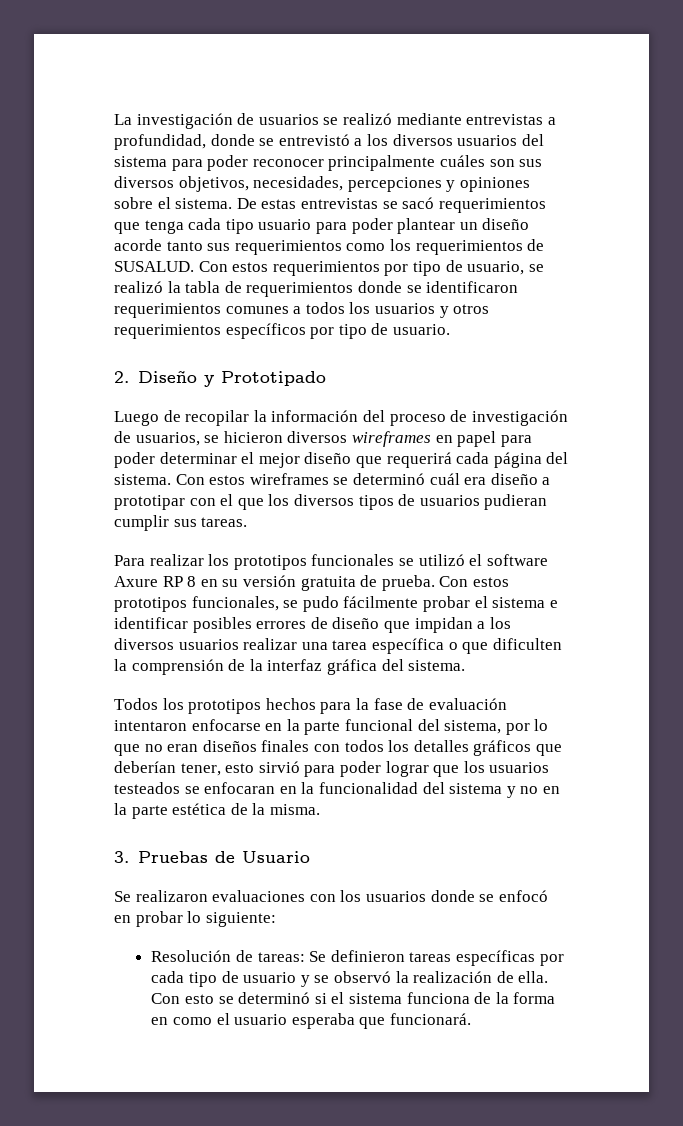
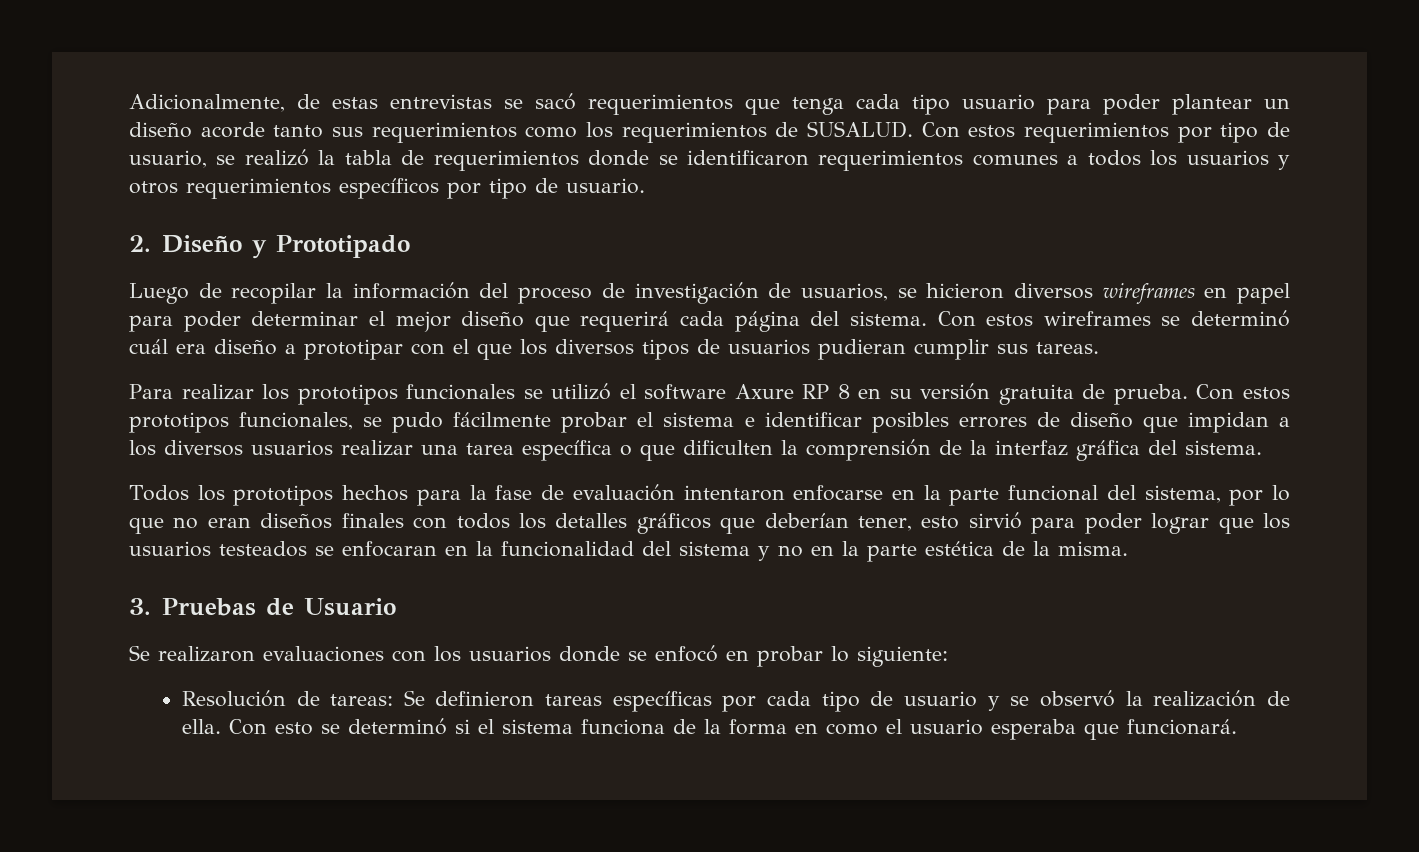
- La investigación de usuarios se realizó mediante entrevistas a profundidad, donde se entrevistó a los diversos usuarios del sistema para poder reconocer principalmente cuáles son sus diversos objetivos, necesidades, percepciones y opiniones sobre el sistema. De estas entrevistas se sacó requerimientos que tenga cada tipo usuario para poder plantear un diseño acorde tanto sus requerimientos como los requerimientos de SUSALUD.
+ Adicionalmente, de estas entrevistas se sacó requerimientos que tenga cada tipo usuario para poder plantear un diseño acorde tanto sus requerimientos como los requerimientos de SUSALUD.

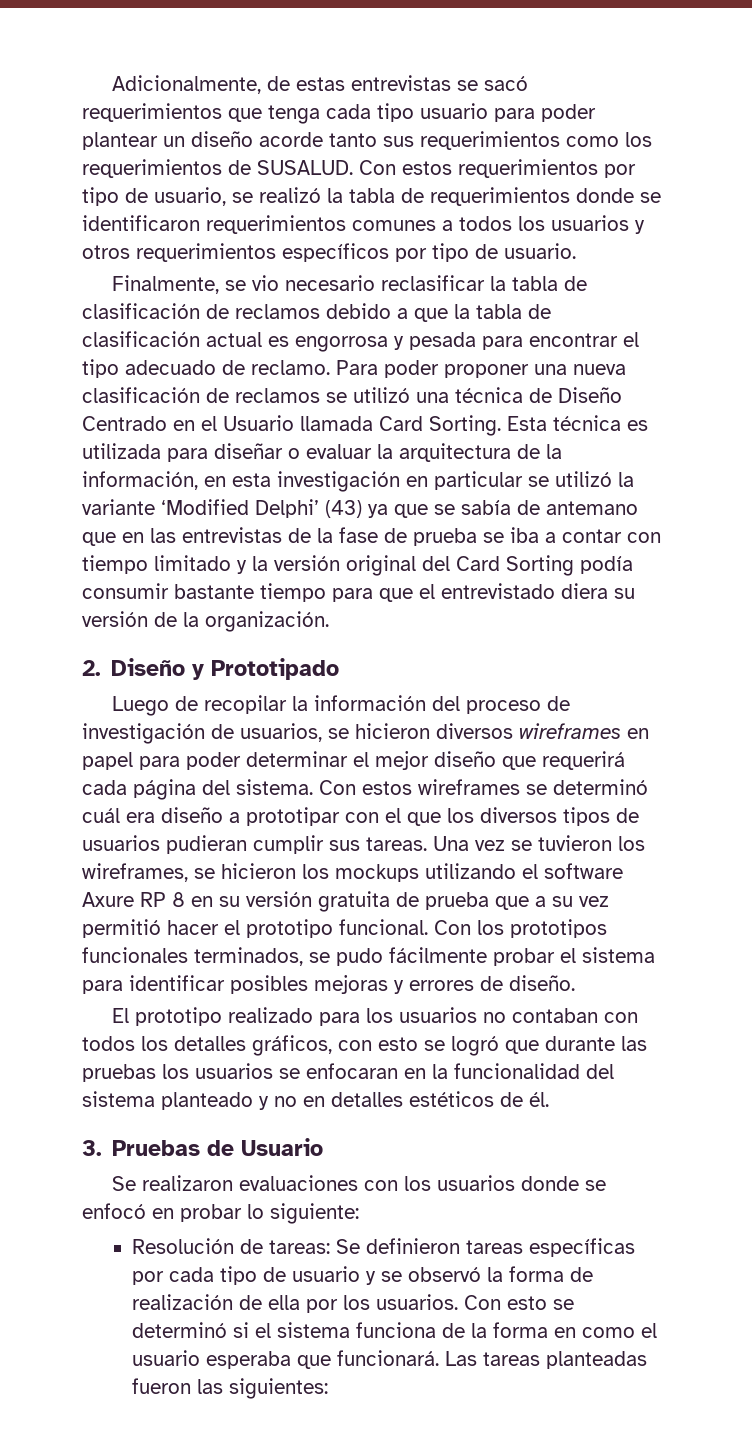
+ Finalmente, se vio necesario reclasificar la tabla de clasificación de reclamos debido a que la tabla de clasificación actual es engorrosa y pesada para encontrar el tipo adecuado de reclamo. Para poder proponer una nueva clasificación de reclamos se utilizó una técnica de Diseño Centrado en el Usuario llamada Card Sorting. Esta técnica es utilizada para diseñar o evaluar la arquitectura de la información, en esta investigación en particular se utilizó la variante ‘Modified Delphi’ (43) ya que se sabía de antemano que en las entrevistas de la fase de prueba se iba a contar con tiempo limitado y la versión original del Card Sorting podía consumir bastante tiempo para que el entrevistado diera su versión de la organización.
- Con estos wireframes se determinó cuál era diseño a prototipar con el que los diversos tipos de usuarios pudieran cumplir sus tareas.
- Para realizar los prototipos funcionales se utilizó el software Axure RP 8 en su versión gratuita de prueba. Con estos prototipos funcionales, se pudo fácilmente probar el sistema e identificar posibles errores de diseño que impidan a los diversos usuarios realizar una tarea específica o que dificulten la comprensión de la interfaz gráfica del sistema.
- Todos los prototipos hechos para la fase de evaluación intentaron enfocarse en la parte funcional del sistema, por lo que no eran diseños finales con todos los detalles gráficos que deberían tener, esto sirvió para poder lograr que los usuarios testeados se enfocaran en la funcionalidad del sistema y no en la parte estética de la misma.
+ Con estos wireframes se determinó cuál era diseño a prototipar con el que los diversos tipos de usuarios pudieran cumplir sus tareas. Una vez se tuvieron los wireframes, se hicieron los mockups utilizando el software Axure RP 8 en su versión gratuita de prueba que a su vez permitió hacer el prototipo funcional. Con los prototipos funcionales terminados, se pudo fácilmente probar el sistema para identificar posibles mejoras y errores de diseño.
+ El prototipo realizado para los usuarios no contaban con todos los detalles gráficos, con esto se logró que durante las pruebas los usuarios se enfocaran en la funcionalidad del sistema planteado y no en detalles estéticos de él.
- Resolución de tareas: Se definieron tareas específicas por cada tipo de usuario y se observó la realización de ella.
+ Resolución de tareas: Se definieron tareas específicas por cada tipo de usuario y se observó la forma de realización de ella por los usuarios.
+ Las tareas planteadas fueron las siguientes:

